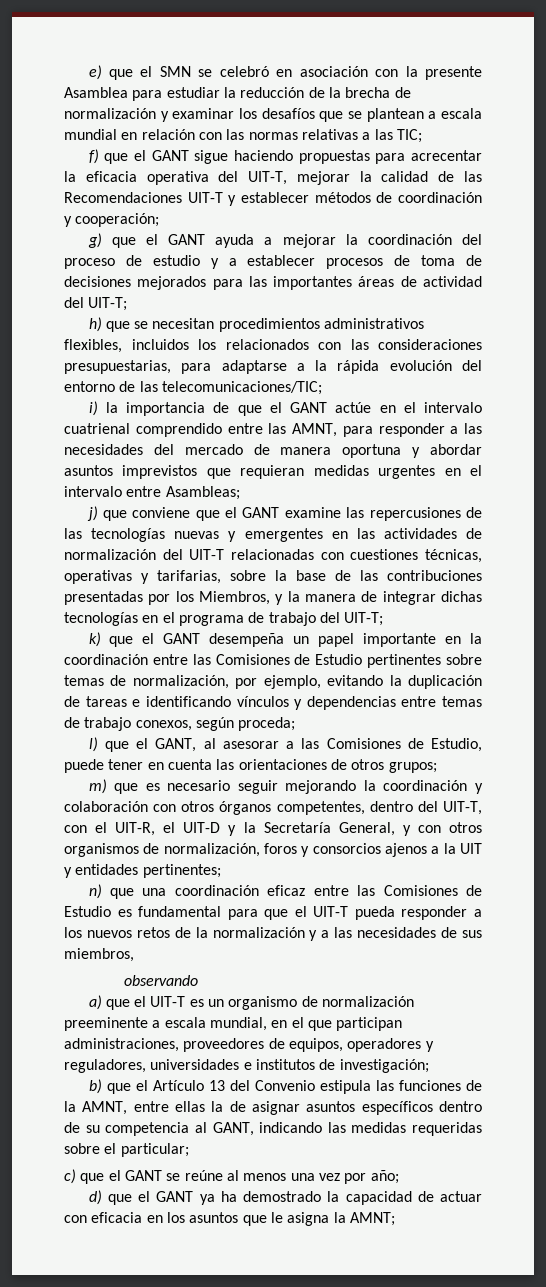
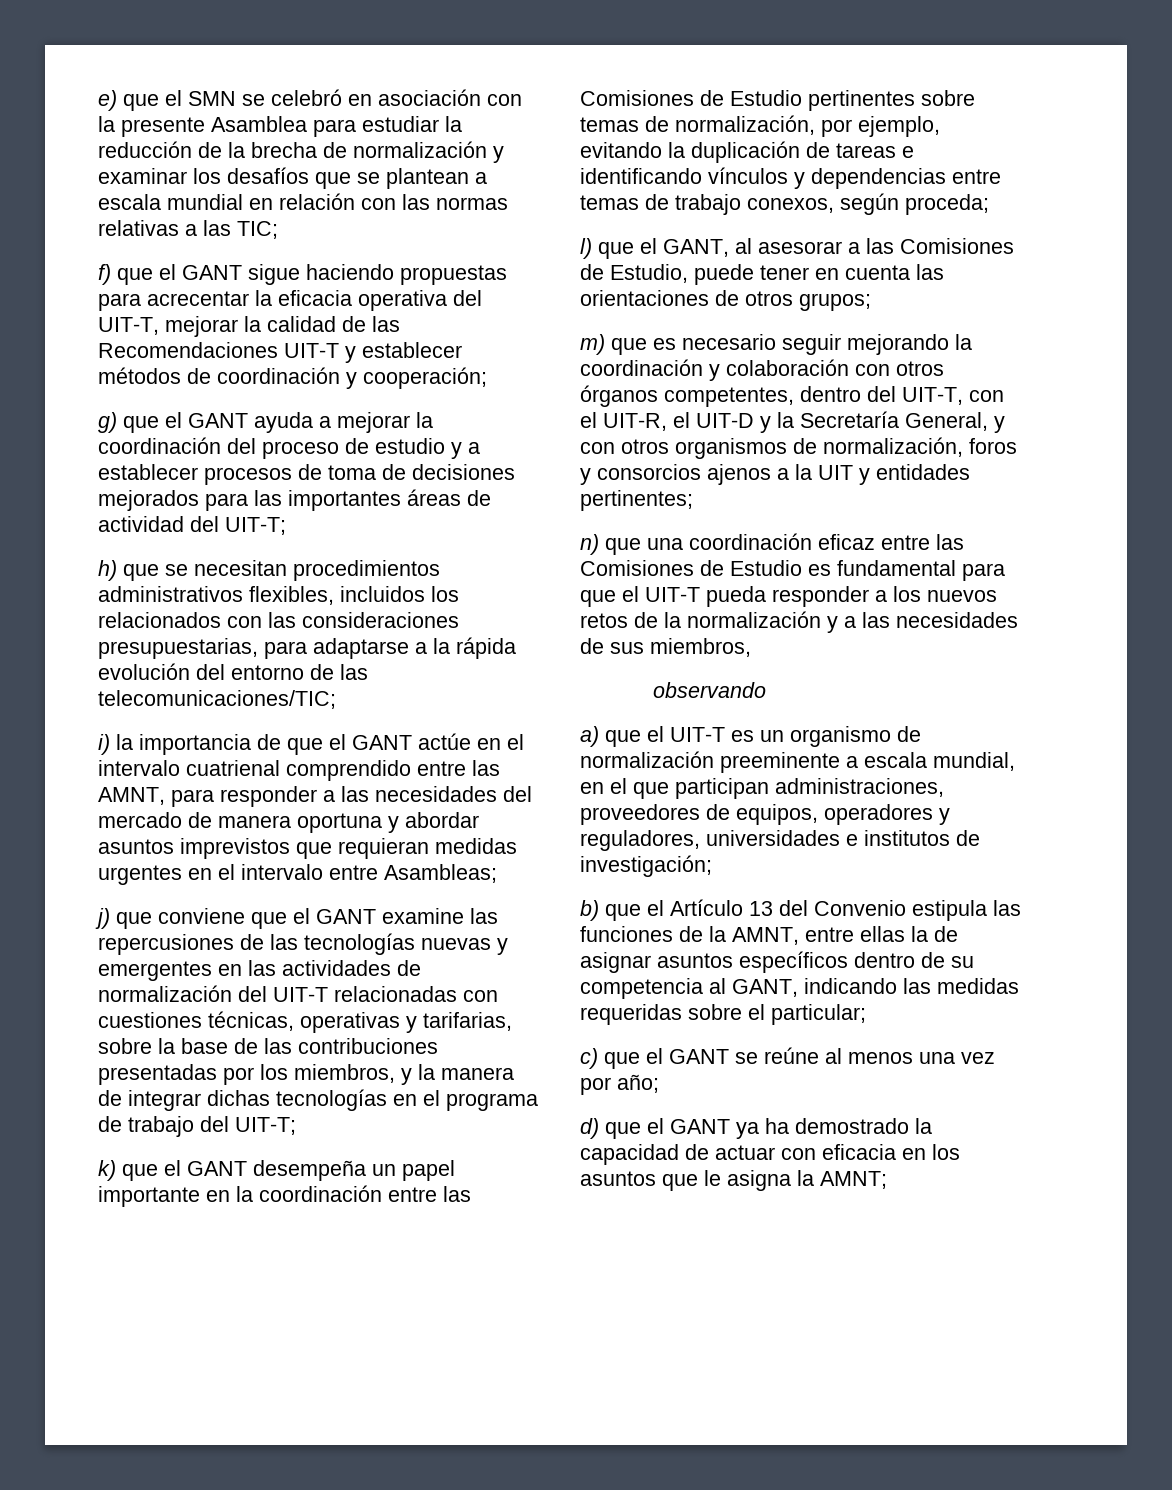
- j) que conviene que el GANT examine las repercusiones de las tecnologías nuevas y emergentes en las actividades de normalización del UIT-T relacionadas con cuestiones técnicas, operativas y tarifarias, sobre la base de las contribuciones presentadas por los Miembros, y la manera de integrar dichas tecnologías en el programa de trabajo del UIT-T;
+ j) que conviene que el GANT examine las repercusiones de las tecnologías nuevas y emergentes en las actividades de normalización del UIT-T relacionadas con cuestiones técnicas, operativas y tarifarias, sobre la base de las contribuciones presentadas por los miembros, y la manera de integrar dichas tecnologías en el programa de trabajo del UIT-T;

